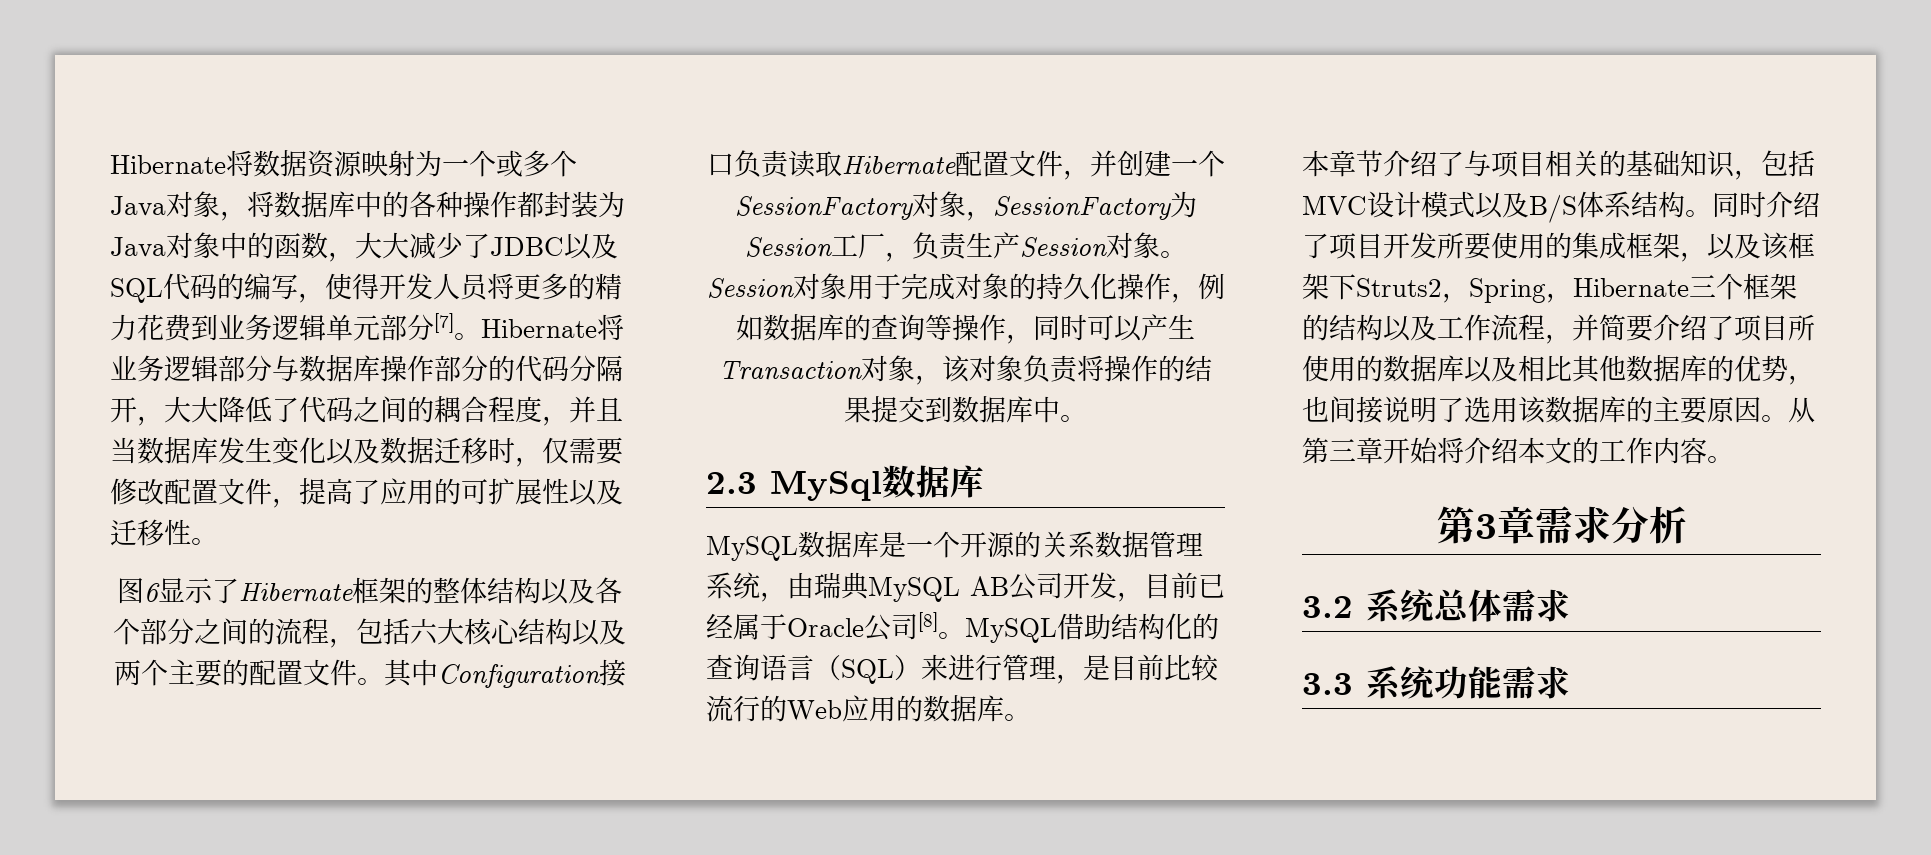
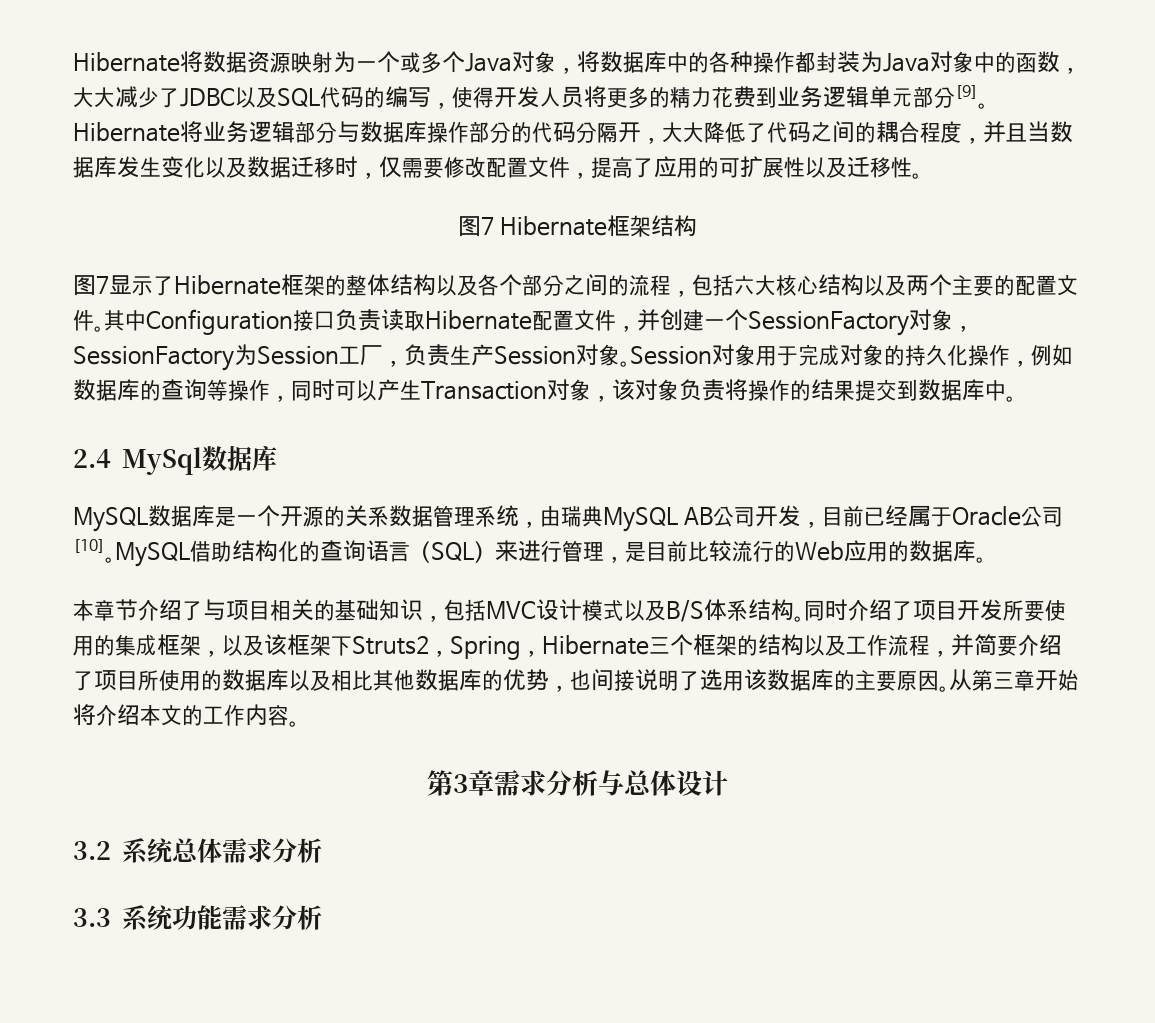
- Hibernate将数据资源映射为一个或多个Java对象，将数据库中的各种操作都封装为Java对象中的函数，大大减少了JDBC以及SQL代码的编写，使得开发人员将更多的精力花费到业务逻辑单元部分[7]。
+ Hibernate将数据资源映射为一个或多个Java对象，将数据库中的各种操作都封装为Java对象中的函数，大大减少了JDBC以及SQL代码的编写，使得开发人员将更多的精力花费到业务逻辑单元部分[9]。
- 图6显示了Hibernate框架的整体结构以及各个部分之间的流程，包括六大核心结构以及两个主要的配置文件。
+ 图7 Hibernate框架结构
+ 图7显示了Hibernate框架的整体结构以及各个部分之间的流程，包括六大核心结构以及两个主要的配置文件。
- 2.3 MySql数据库
+ 2.4 MySql数据库
- MySQL数据库是一个开源的关系数据管理系统，由瑞典MySQL AB公司开发，目前已经属于Oracle公司[8]。
+ MySQL数据库是一个开源的关系数据管理系统，由瑞典MySQL AB公司开发，目前已经属于Oracle公司[10]。
- 第3章需求分析
+ 第3章需求分析与总体设计
- 3.2系统总体需求
+ 3.2系统总体需求分析
- 3.3系统功能需求
+ 3.3系统功能需求分析

